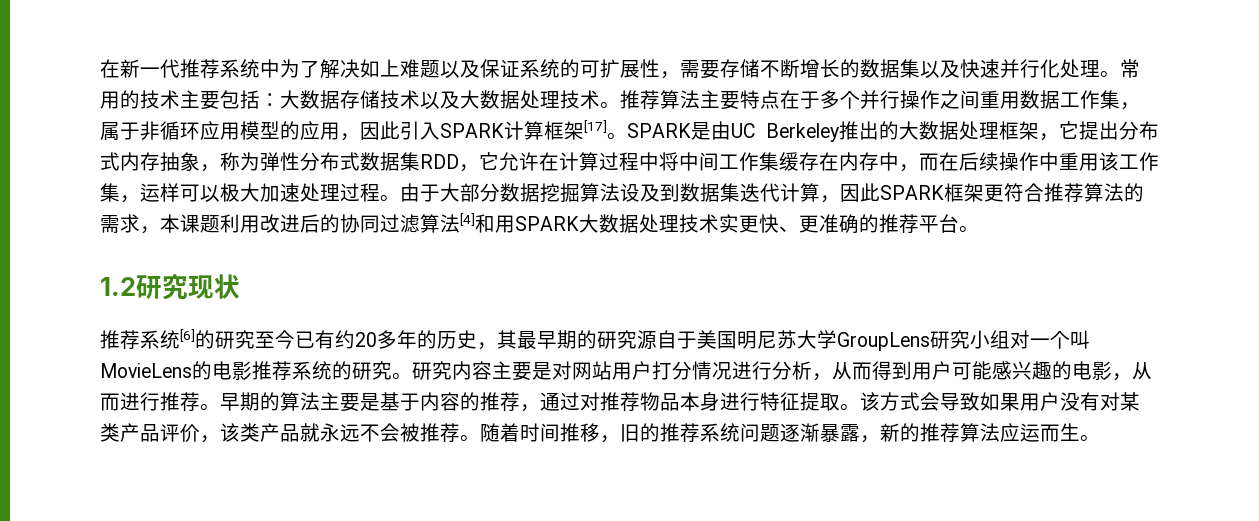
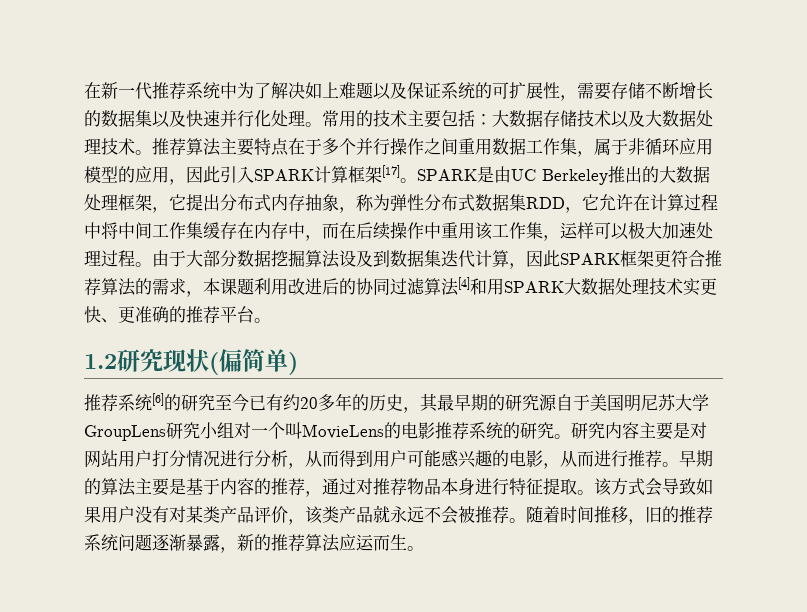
- 1.2研究现状
+ 1.2研究现状(偏简单)

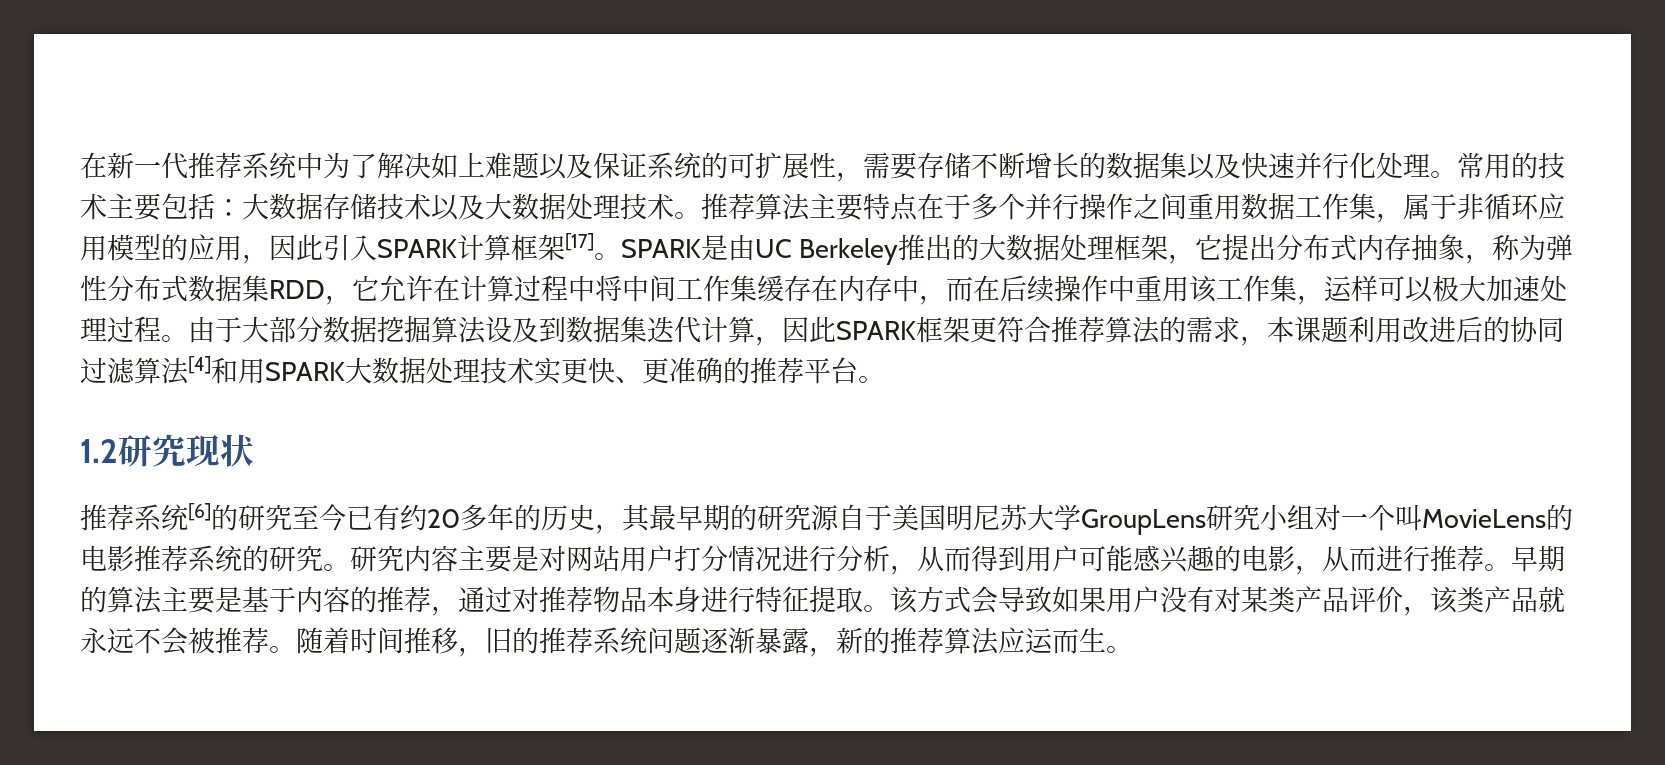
- 1.2研究现状(偏简单)
+ 1.2研究现状

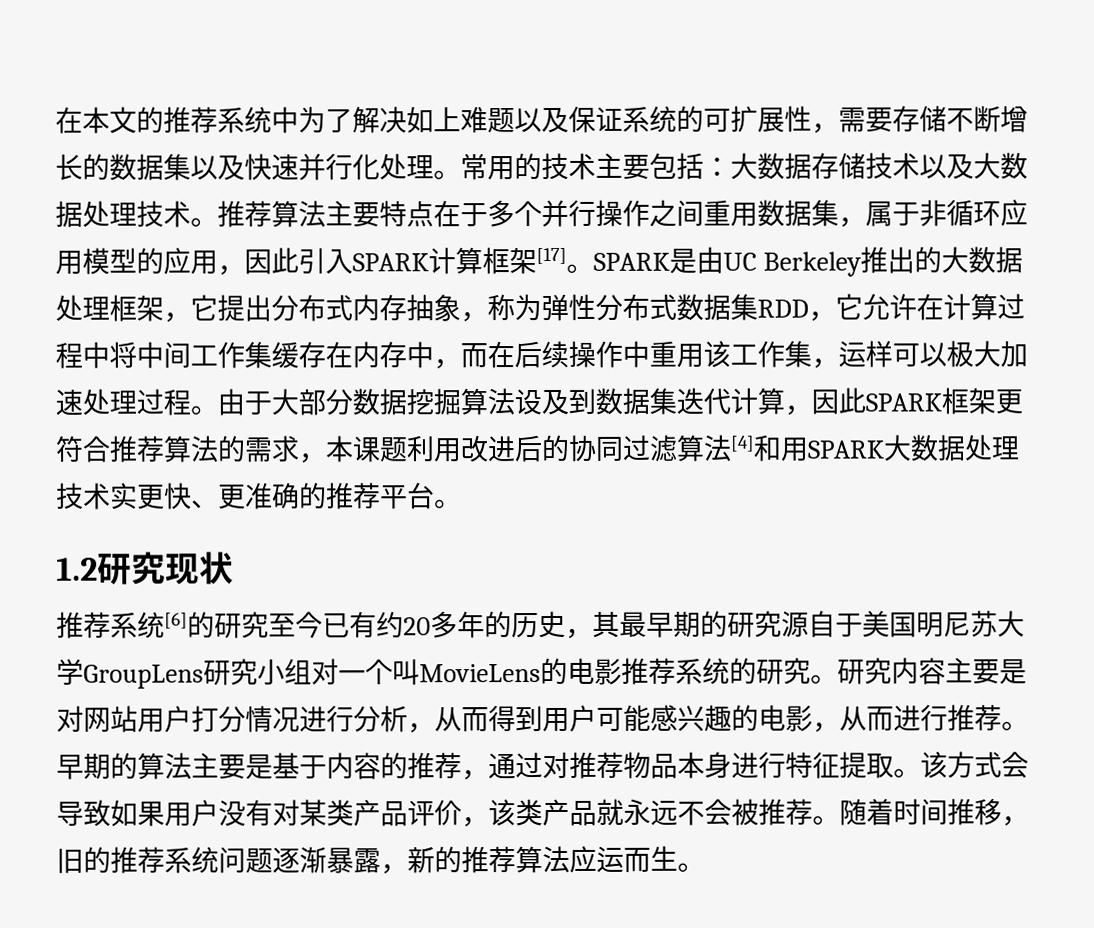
- 在新一代推荐系统中为了解决如上难题以及保证系统的可扩展性，需要存储不断增长的数据集以及快速并行化处理。
+ 在本文的推荐系统中为了解决如上难题以及保证系统的可扩展性，需要存储不断增长的数据集以及快速并行化处理。
- 推荐算法主要特点在于多个并行操作之间重用数据工作集，属于非循环应用模型的应用，因此引入SPARK计算框架[17]。
+ 推荐算法主要特点在于多个并行操作之间重用数据集，属于非循环应用模型的应用，因此引入SPARK计算框架[17]。

